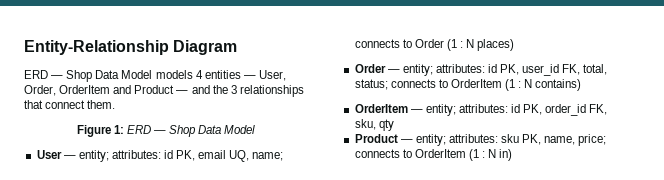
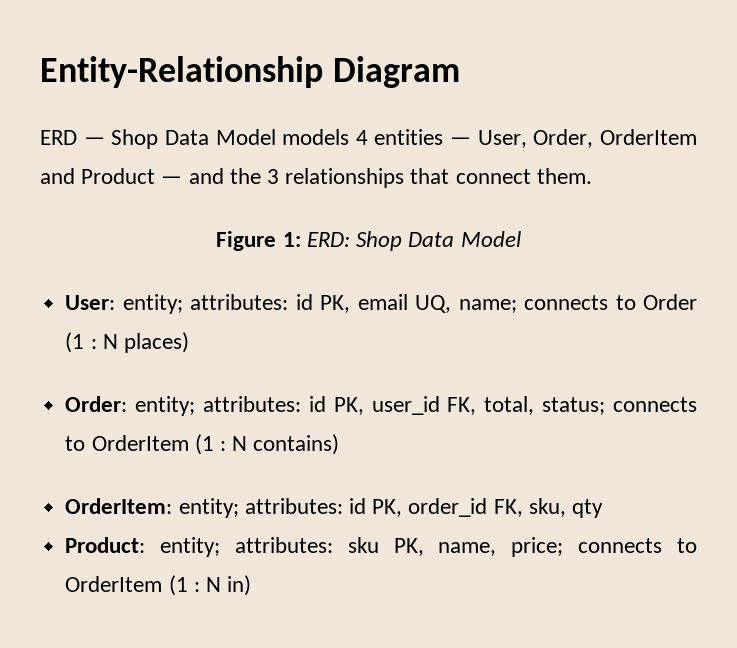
- Figure 1: ERD — Shop Data Model
+ Figure 1: ERD: Shop Data Model
- User — entity; attributes: id PK, email UQ, name; connects to Order (1 : N places)
+ User: entity; attributes: id PK, email UQ, name; connects to Order (1 : N places)
- Order — entity; attributes: id PK, user_id FK, total, status; connects to OrderItem (1 : N contains)
+ Order: entity; attributes: id PK, user_id FK, total, status; connects to OrderItem (1 : N contains)
- OrderItem — entity; attributes: id PK, order_id FK, sku, qty
+ OrderItem: entity; attributes: id PK, order_id FK, sku, qty
- Product — entity; attributes: sku PK, name, price; connects to OrderItem (1 : N in)
+ Product: entity; attributes: sku PK, name, price; connects to OrderItem (1 : N in)

